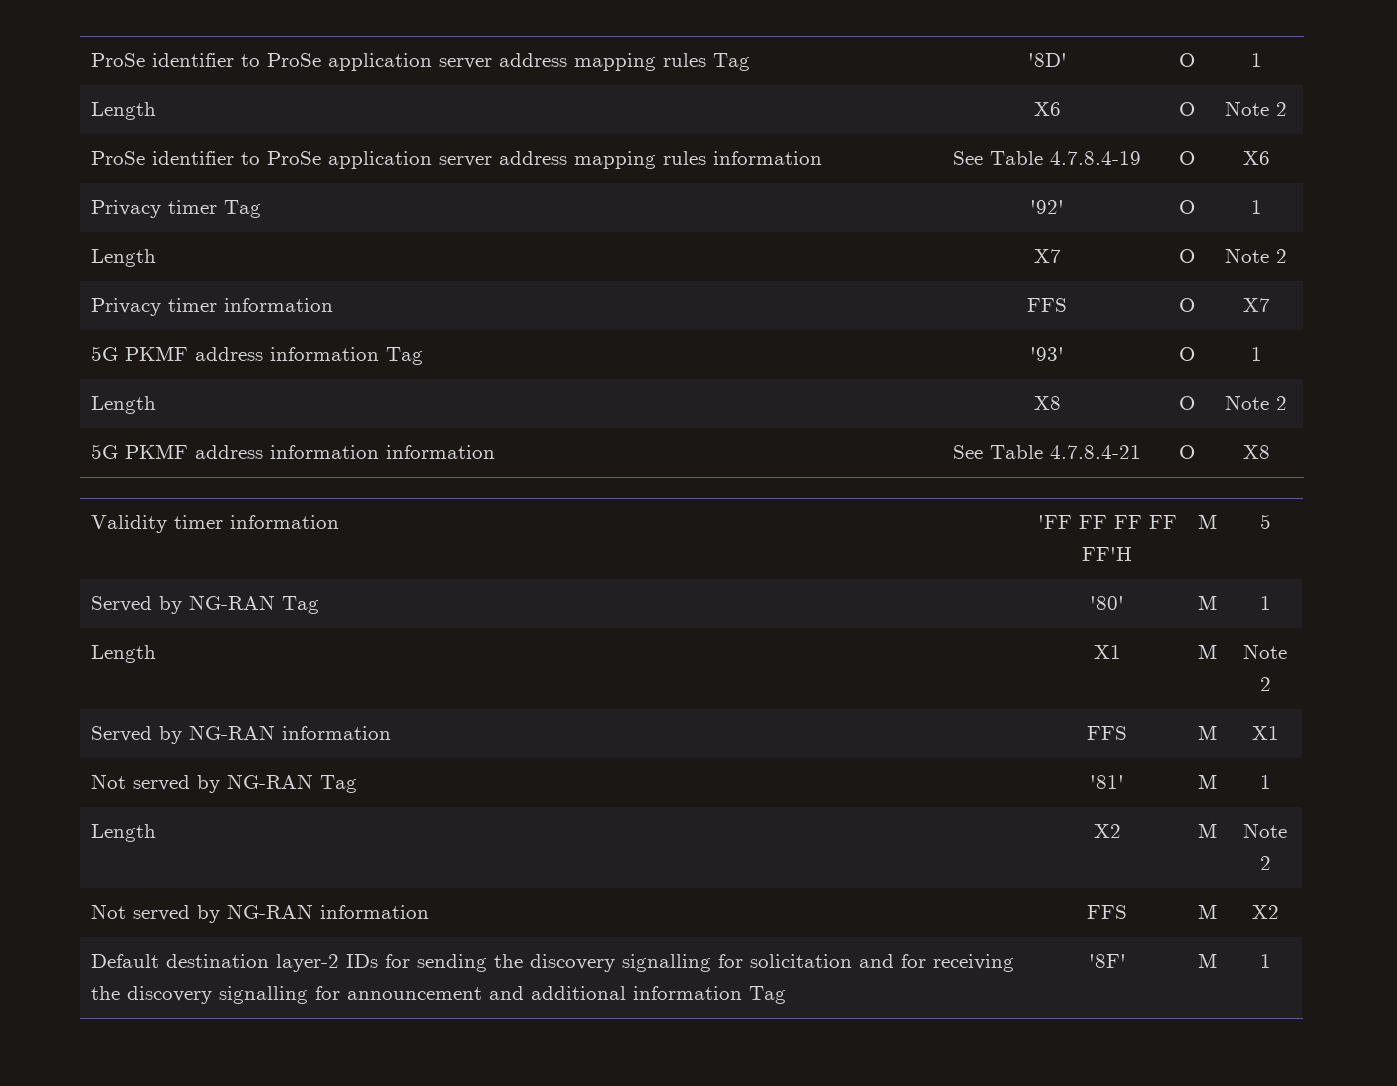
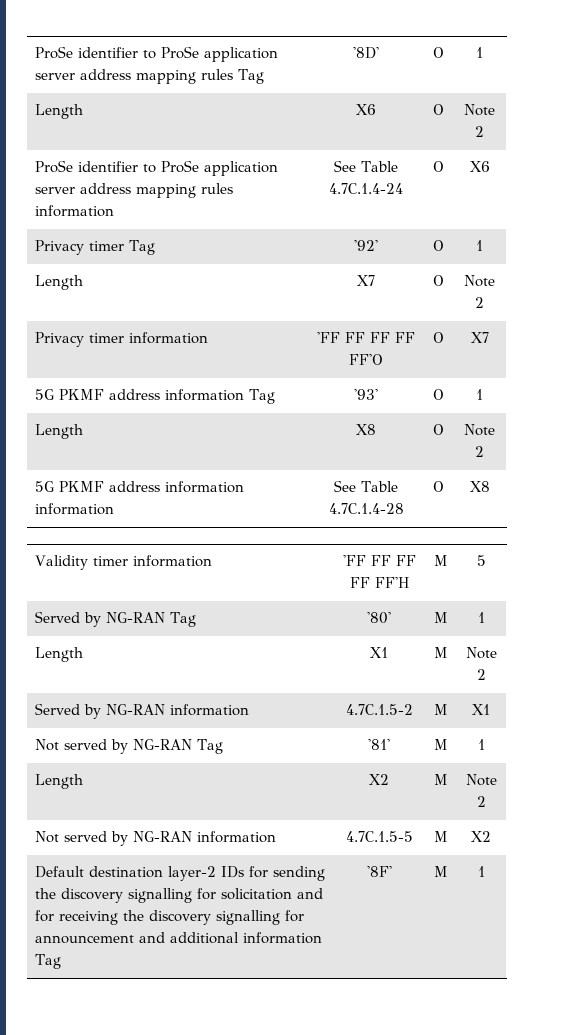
- ProSe identifier to ProSe application server address mapping rules information | See Table 4.7.8.4-19 | O | X6
+ ProSe identifier to ProSe application server address mapping rules information | See Table 4.7C.1.4-24 | O | X6
- Privacy timer information | FFS | O | X7
+ Privacy timer information | 'FF FF FF FF FF'O | O | X7
- 5G PKMF address information information | See Table 4.7.8.4-21 | O | X8
+ 5G PKMF address information information | See Table 4.7C.1.4-28 | O | X8
- Served by NG-RAN information | FFS | M | X1
+ Served by NG-RAN information | 4.7C.1.5-2 | M | X1
- Not served by NG-RAN information | FFS | M | X2
+ Not served by NG-RAN information | 4.7C.1.5-5 | M | X2

